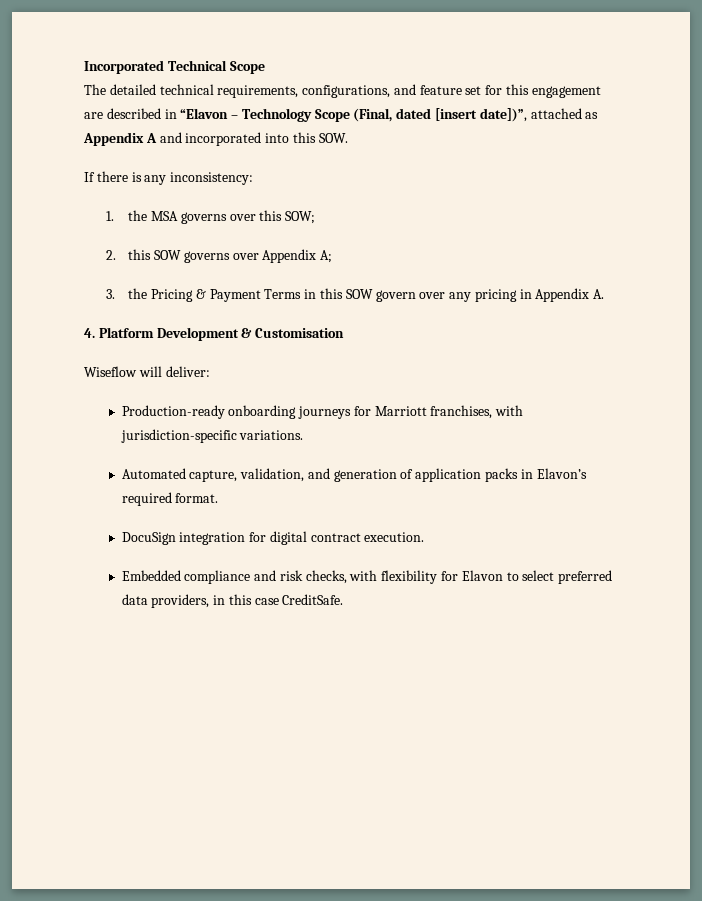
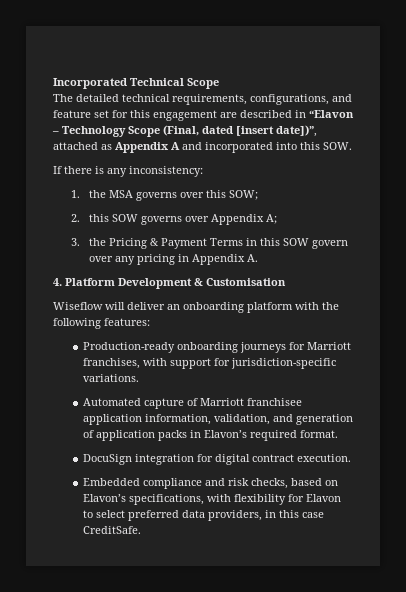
- Wiseflow will deliver:
+ Wiseflow will deliver an onboarding platform with the following features:
- Production-ready onboarding journeys for Marriott franchises, with jurisdiction-specific variations.
+ Production-ready onboarding journeys for Marriott franchises, with support for jurisdiction-specific variations.
- Automated capture, validation, and generation of application packs in Elavon’s required format.
+ Automated capture of Marriott franchisee application information, validation, and generation of application packs in Elavon’s required format.
- Embedded compliance and risk checks, with flexibility for Elavon to select preferred data providers, in this case CreditSafe.
+ Embedded compliance and risk checks, based on Elavon’s specifications, with flexibility for Elavon to select preferred data providers, in this case CreditSafe.

